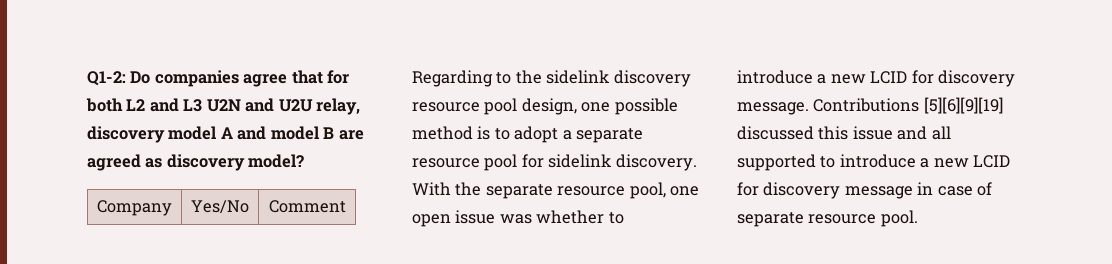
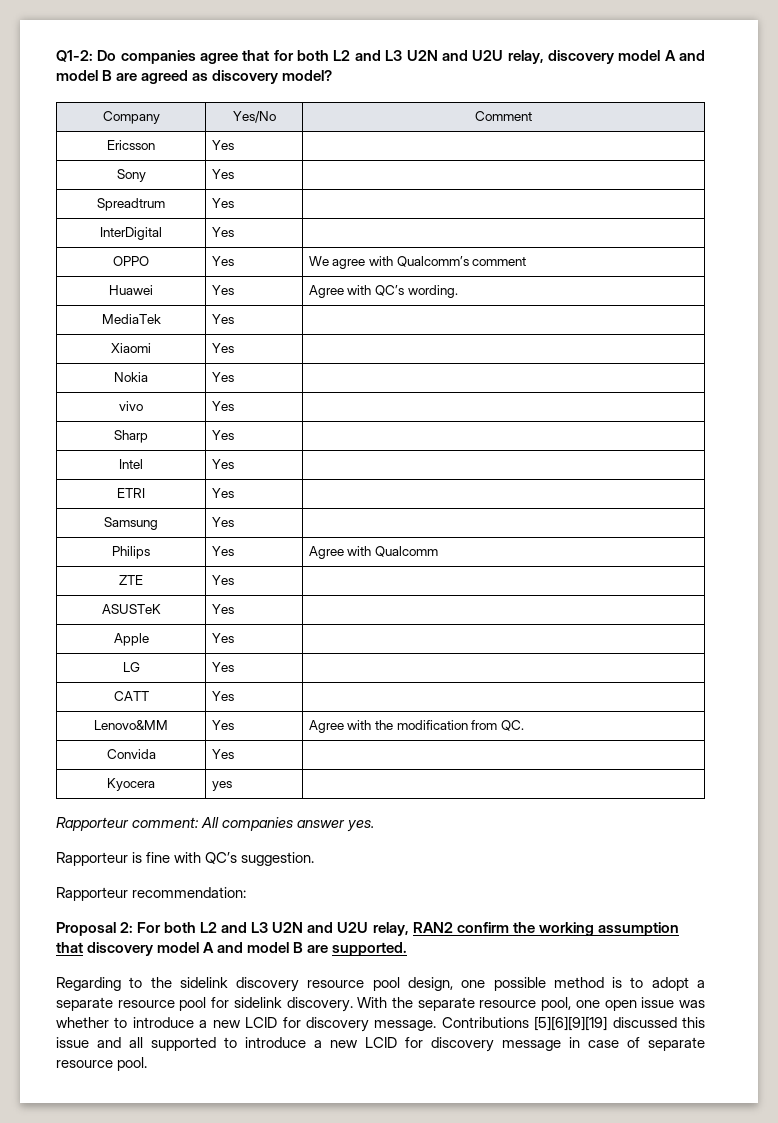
+ Ericsson | Yes |
+ Sony | Yes |
+ Spreadtrum | Yes |
+ InterDigital | Yes |
+ OPPO | Yes | We agree with Qualcomm’s comment
+ Huawei | Yes | Agree with QC’s wording.
+ MediaTek | Yes |
+ Xiaomi | Yes |
+ Nokia | Yes |
+ vivo | Yes |
+ Sharp | Yes |
+ Intel | Yes |
+ ETRI | Yes |
+ Samsung | Yes |
+ Philips | Yes | Agree with Qualcomm
+ ZTE | Yes |
+ ASUSTeK | Yes |
+ Apple | Yes |
+ LG | Yes |
+ CATT | Yes |
+ Lenovo&MM | Yes | Agree with the modification from QC.
+ Convida | Yes |
+ Kyocera | yes |
+ Rapporteur comment: All companies answer yes.
+ Rapporteur is fine with QC’s suggestion.
+ Rapporteur recommendation:
+ Proposal 2: For both L2 and L3 U2N and U2U relay, RAN2 confirm the working assumption that discovery model A and model B are supported.

